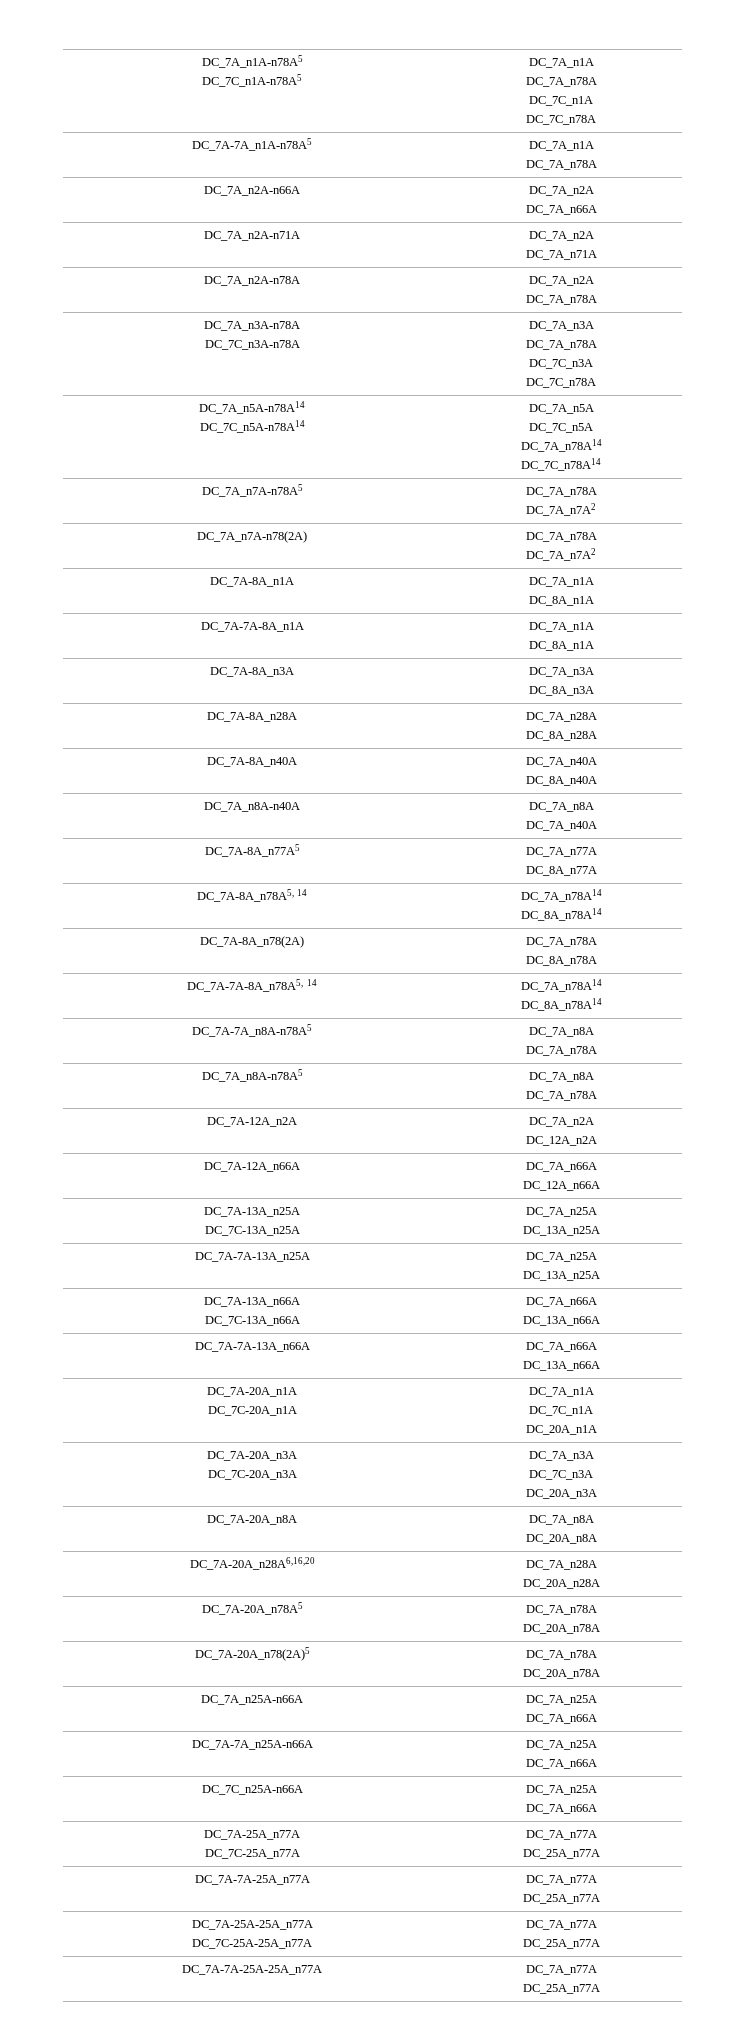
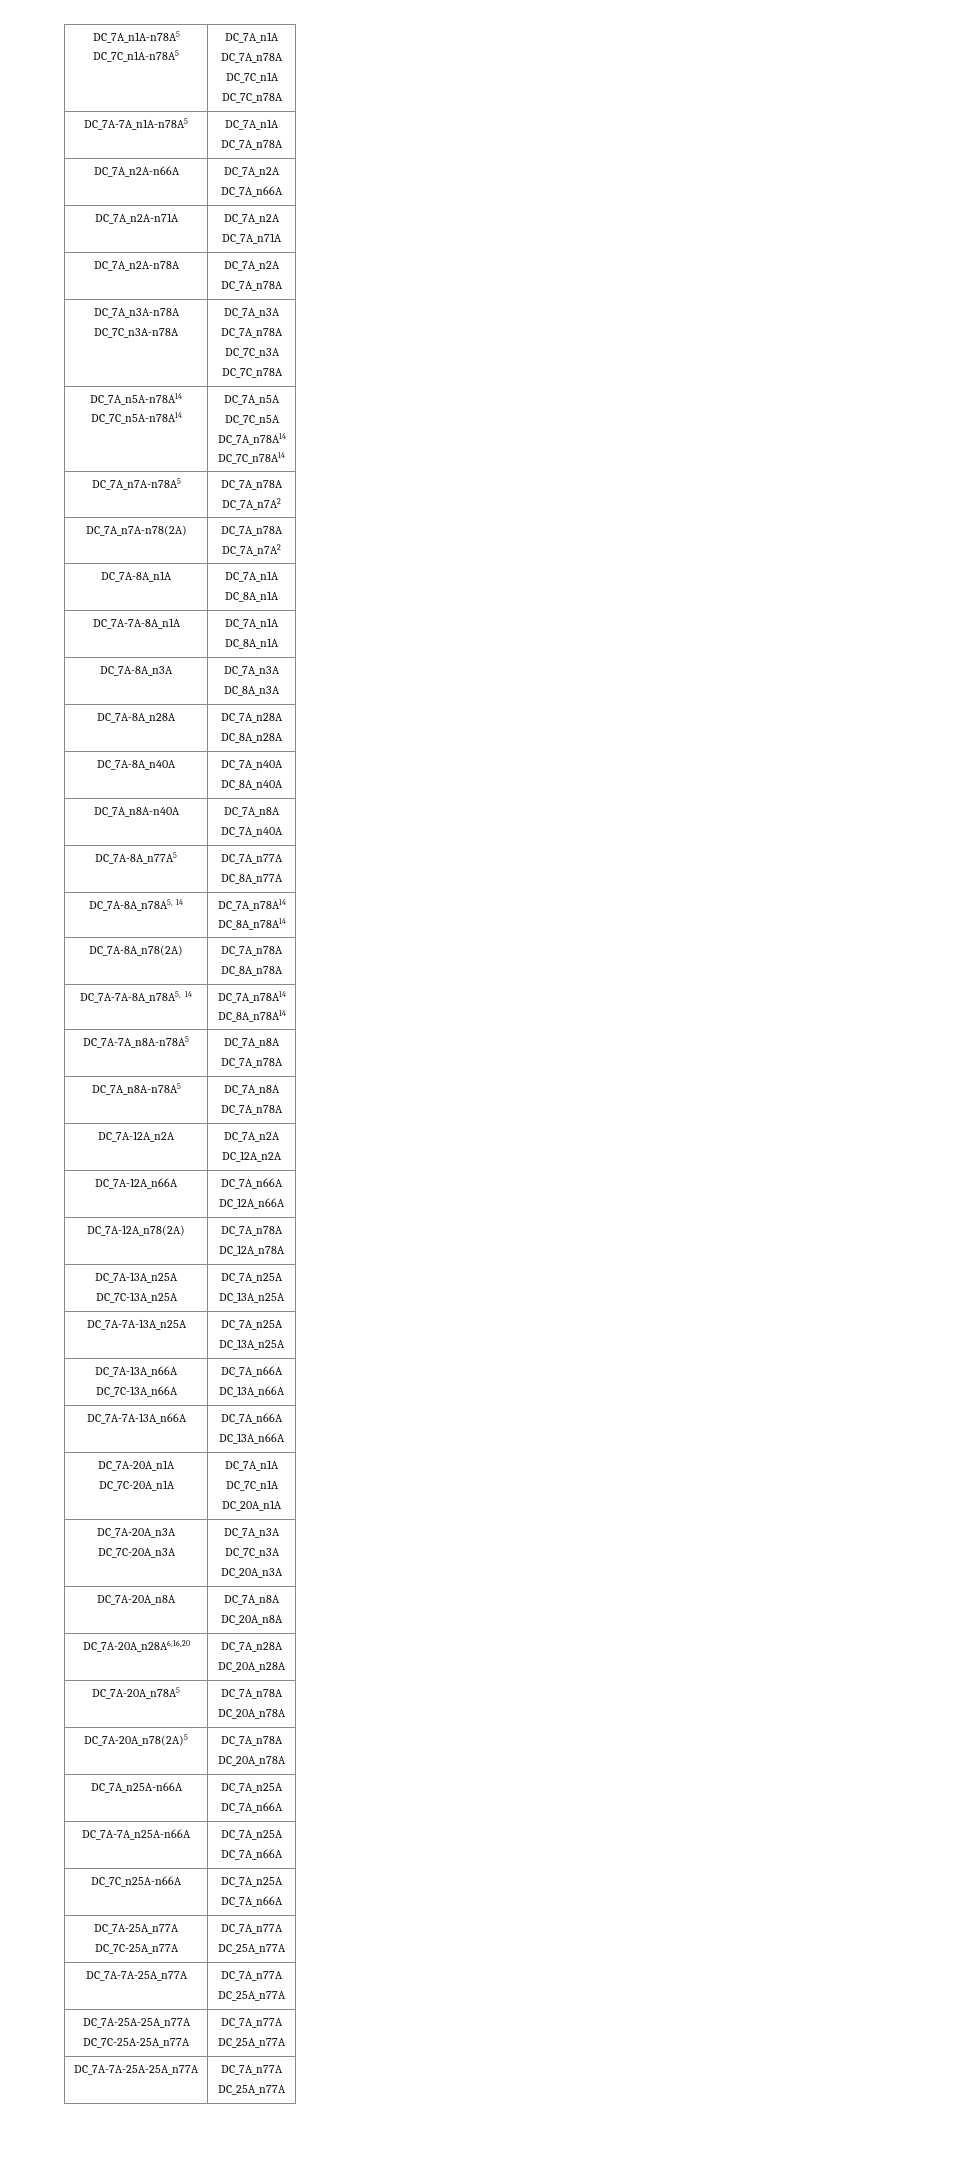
+ DC_7A-12A_n78(2A) | DC_7A_n78A
+ DC_12A_n78A

